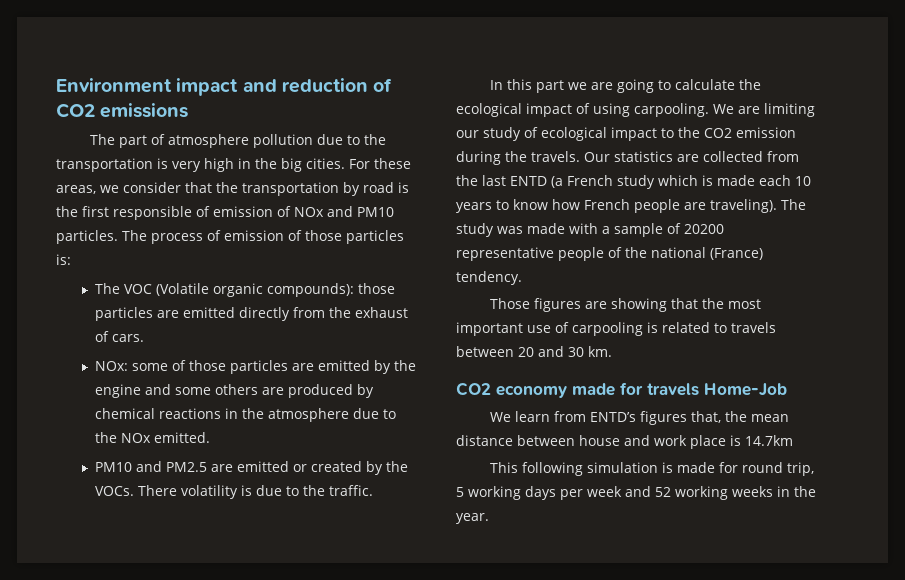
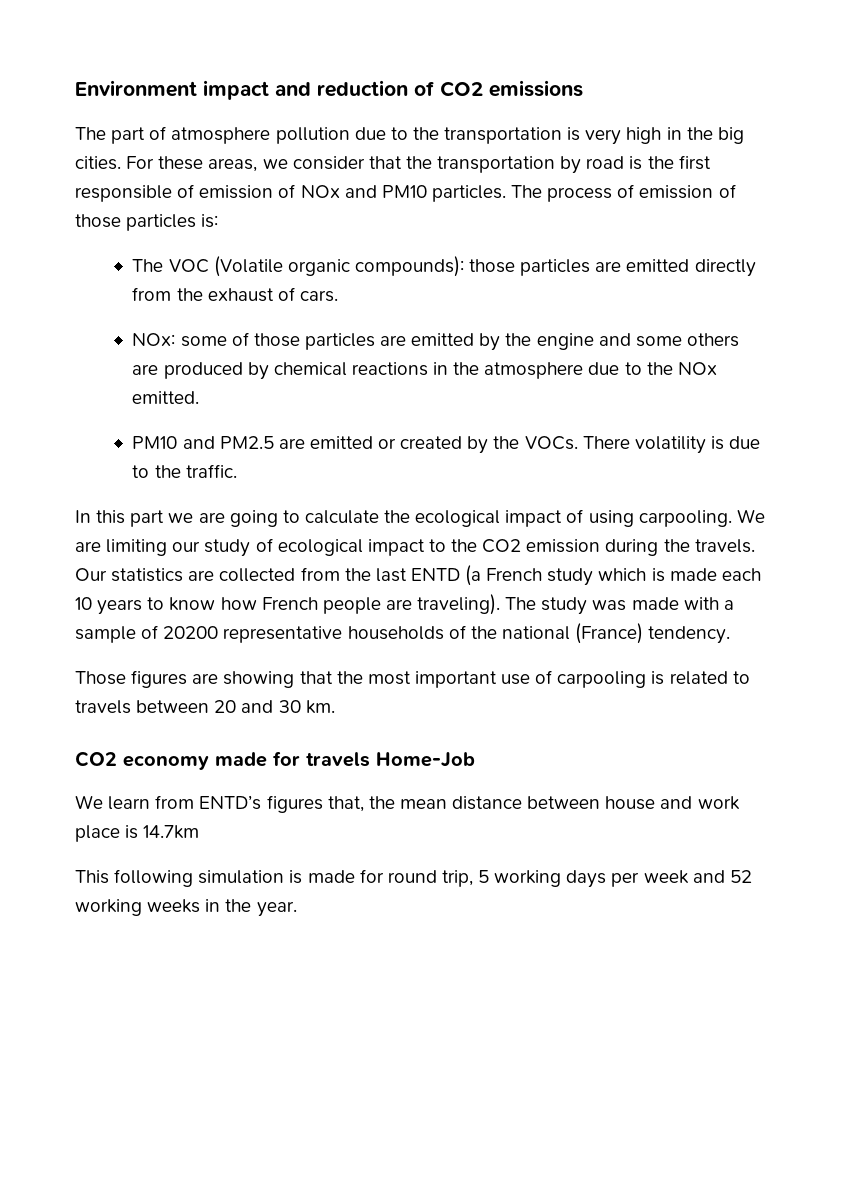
- The study was made with a sample of 20200 representative people of the national (France) tendency.
+ The study was made with a sample of 20200 representative households of the national (France) tendency.

